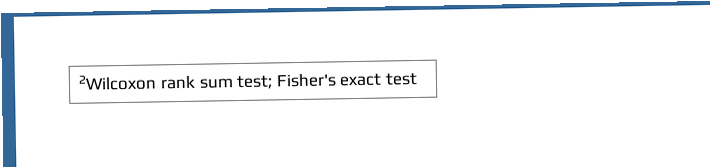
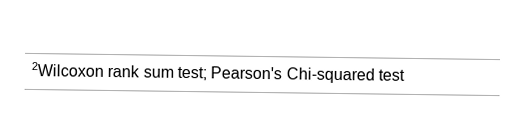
- 2Wilcoxon rank sum test; Fisher's exact test
+ 2Wilcoxon rank sum test; Pearson's Chi-squared test

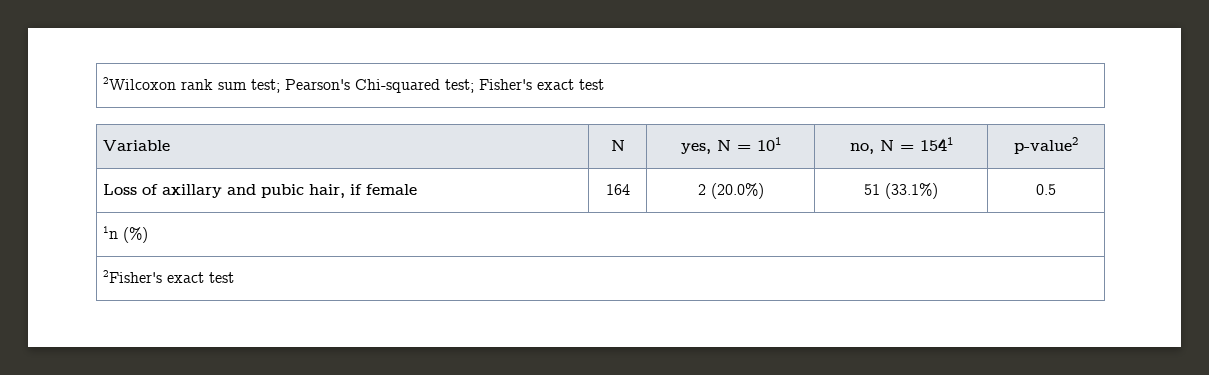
- 2Wilcoxon rank sum test; Pearson's Chi-squared test
+ 2Wilcoxon rank sum test; Pearson's Chi-squared test; Fisher's exact test
+ Variable | N | yes, N = 101 | no, N = 1541 | p-value2
+ Loss of axillary and pubic hair, if female | 164 | 2 (20.0%) | 51 (33.1%) | 0.5
+ 1n (%)
+ 2Fisher's exact test

